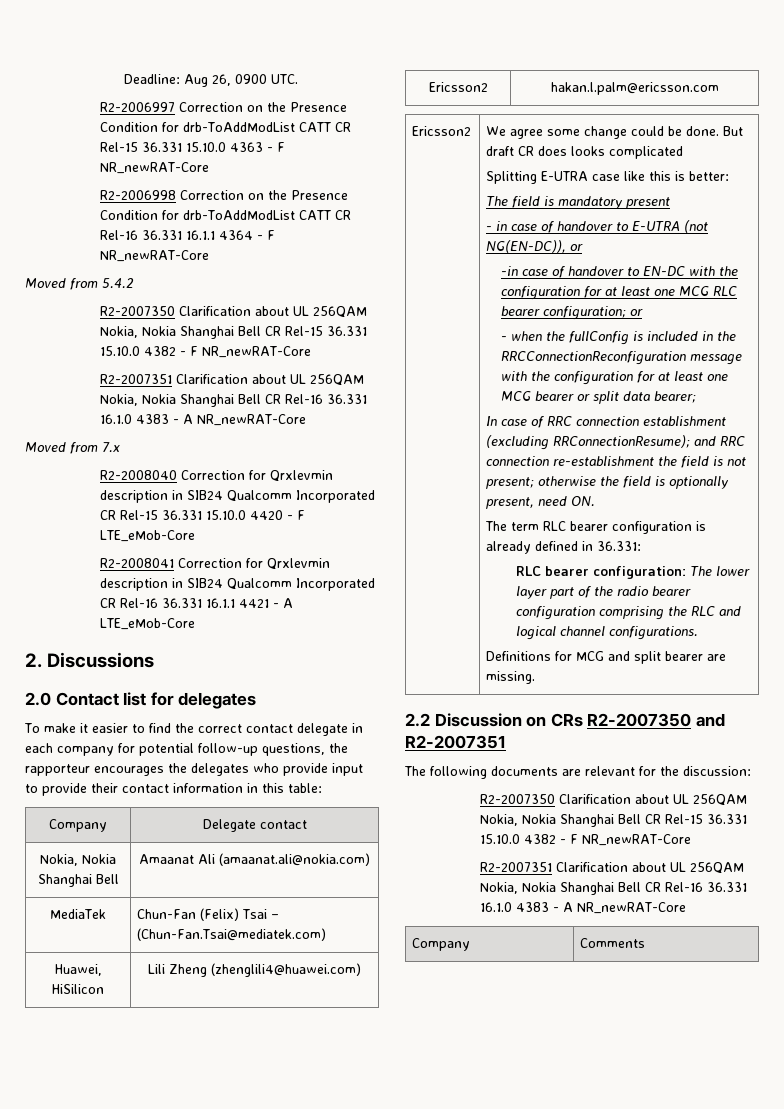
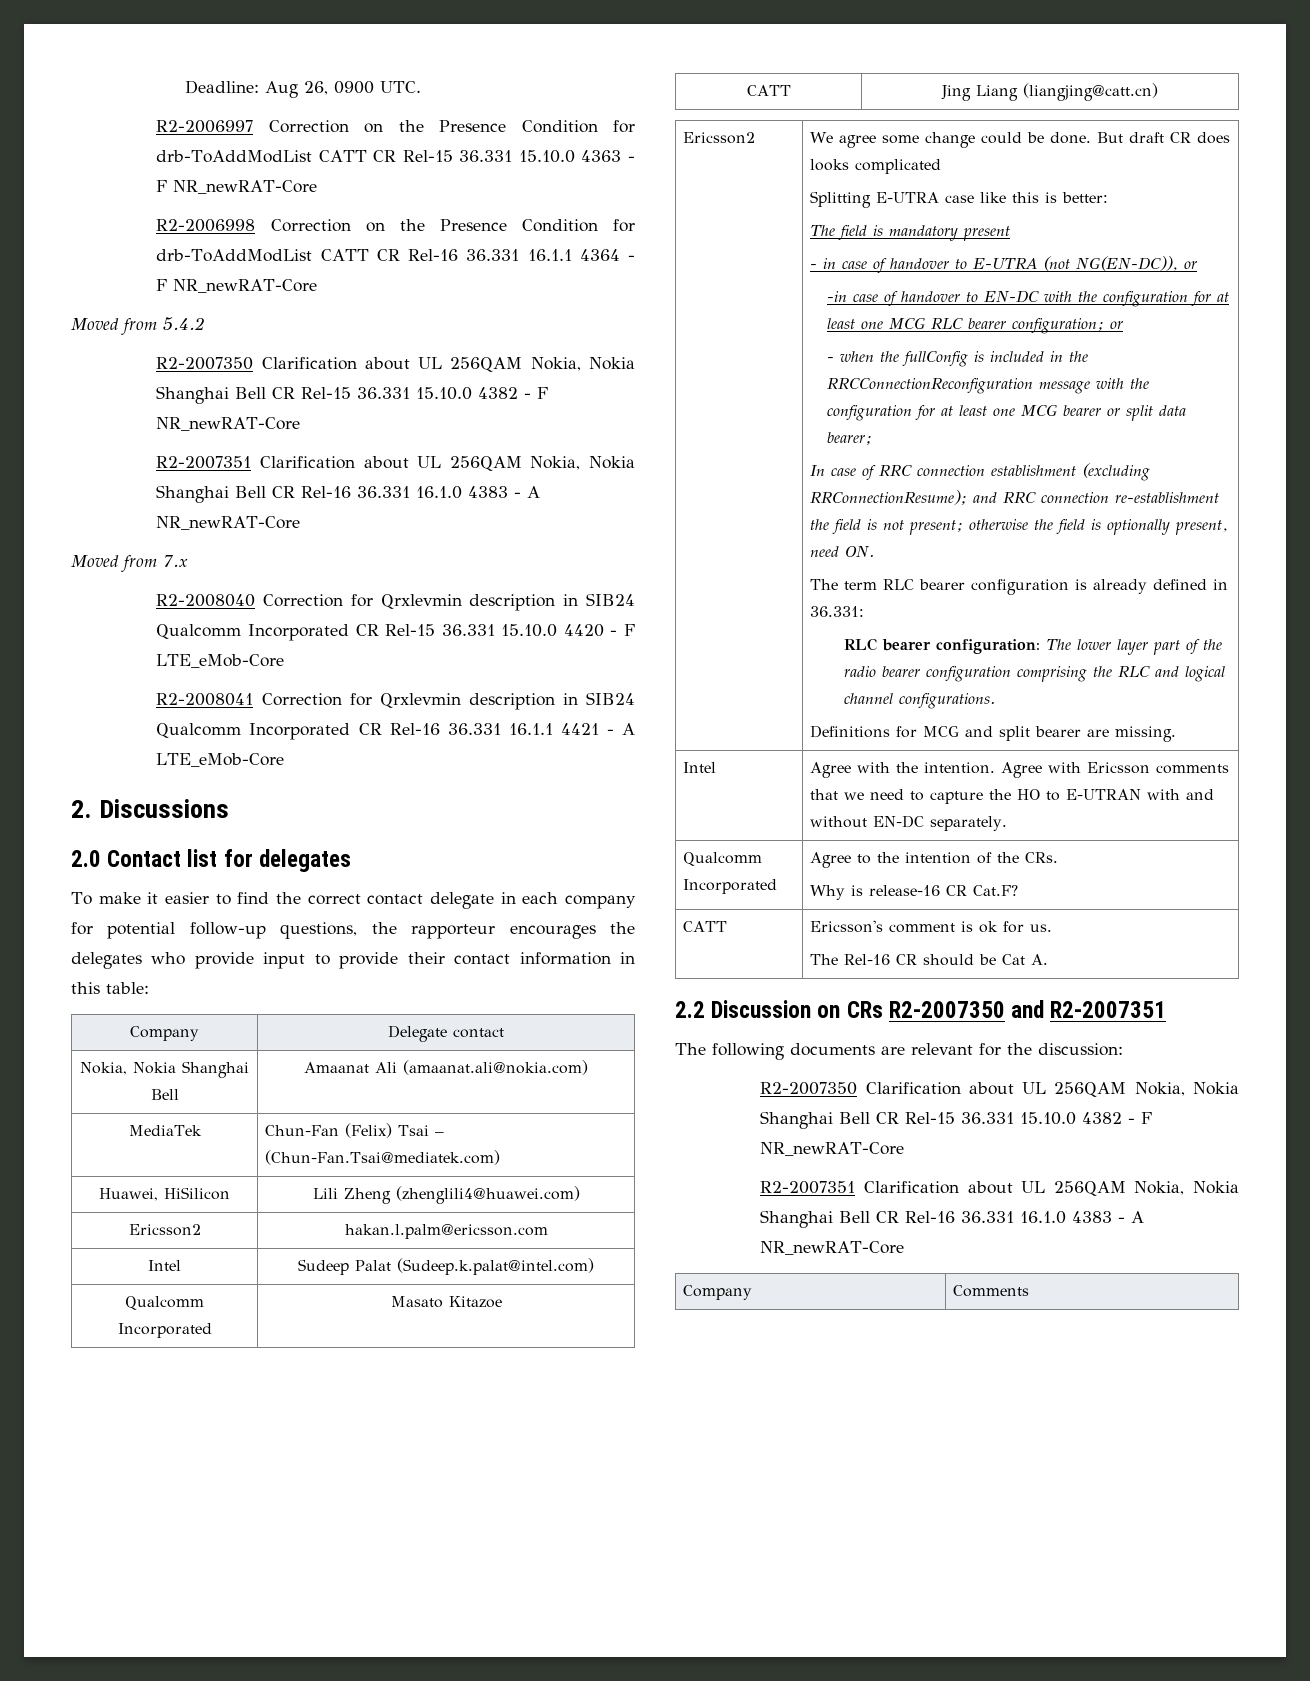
+ Intel | Sudeep Palat (Sudeep.k.palat@intel.com)
+ Qualcomm Incorporated | Masato Kitazoe
+ CATT | Jing Liang (liangjing@catt.cn)
+ Intel | Agree with the intention. Agree with Ericsson comments that we need to capture the HO to E-UTRAN with and without EN-DC separately.
+ Qualcomm Incorporated | Agree to the intention of the CRs.
+ Why is release-16 CR Cat.F?
+ CATT | Ericsson's comment is ok for us.
+ The Rel-16 CR should be Cat A.

